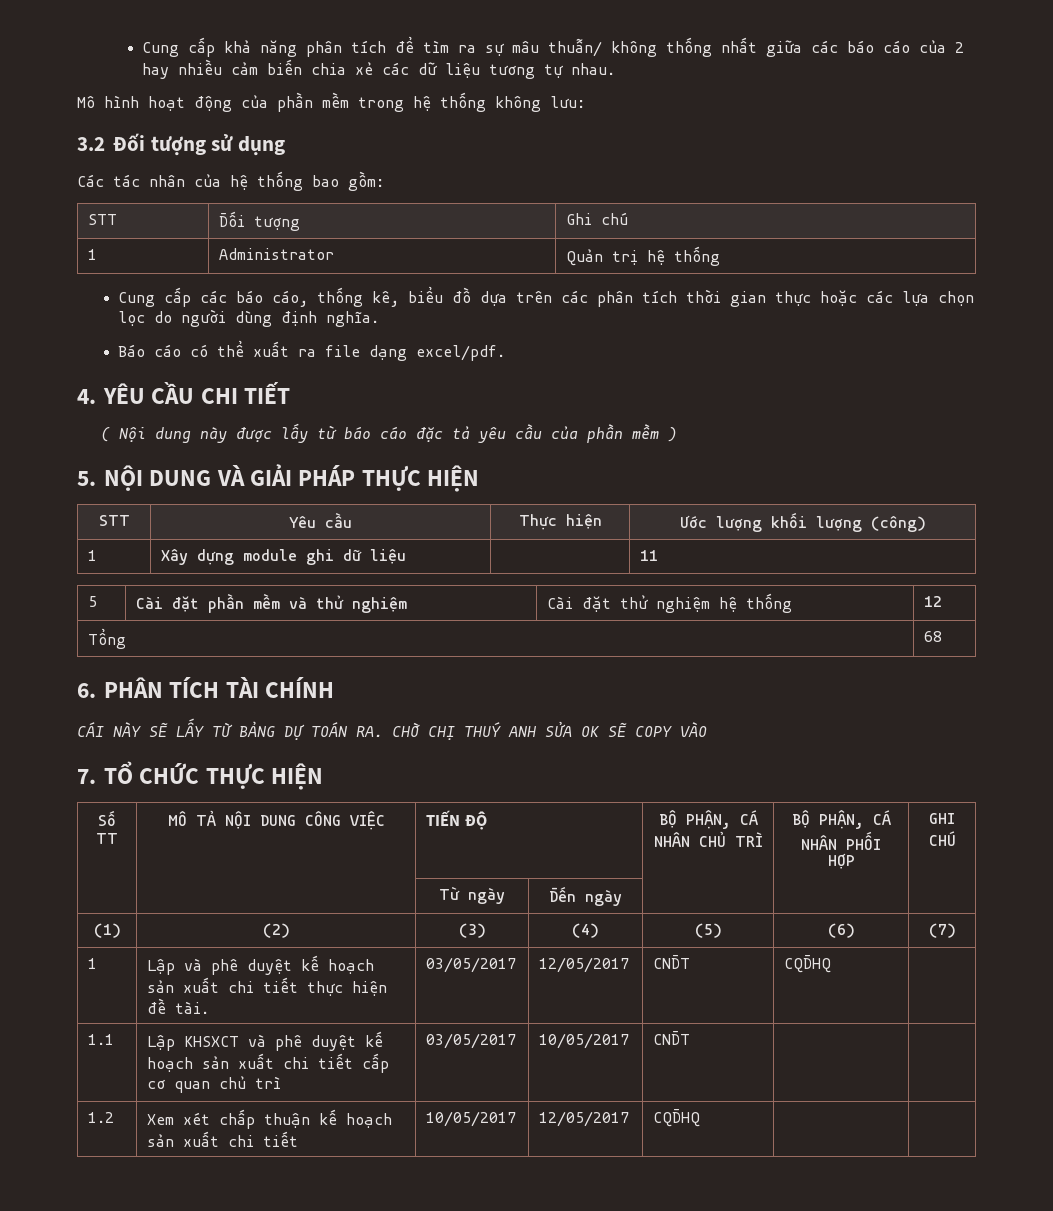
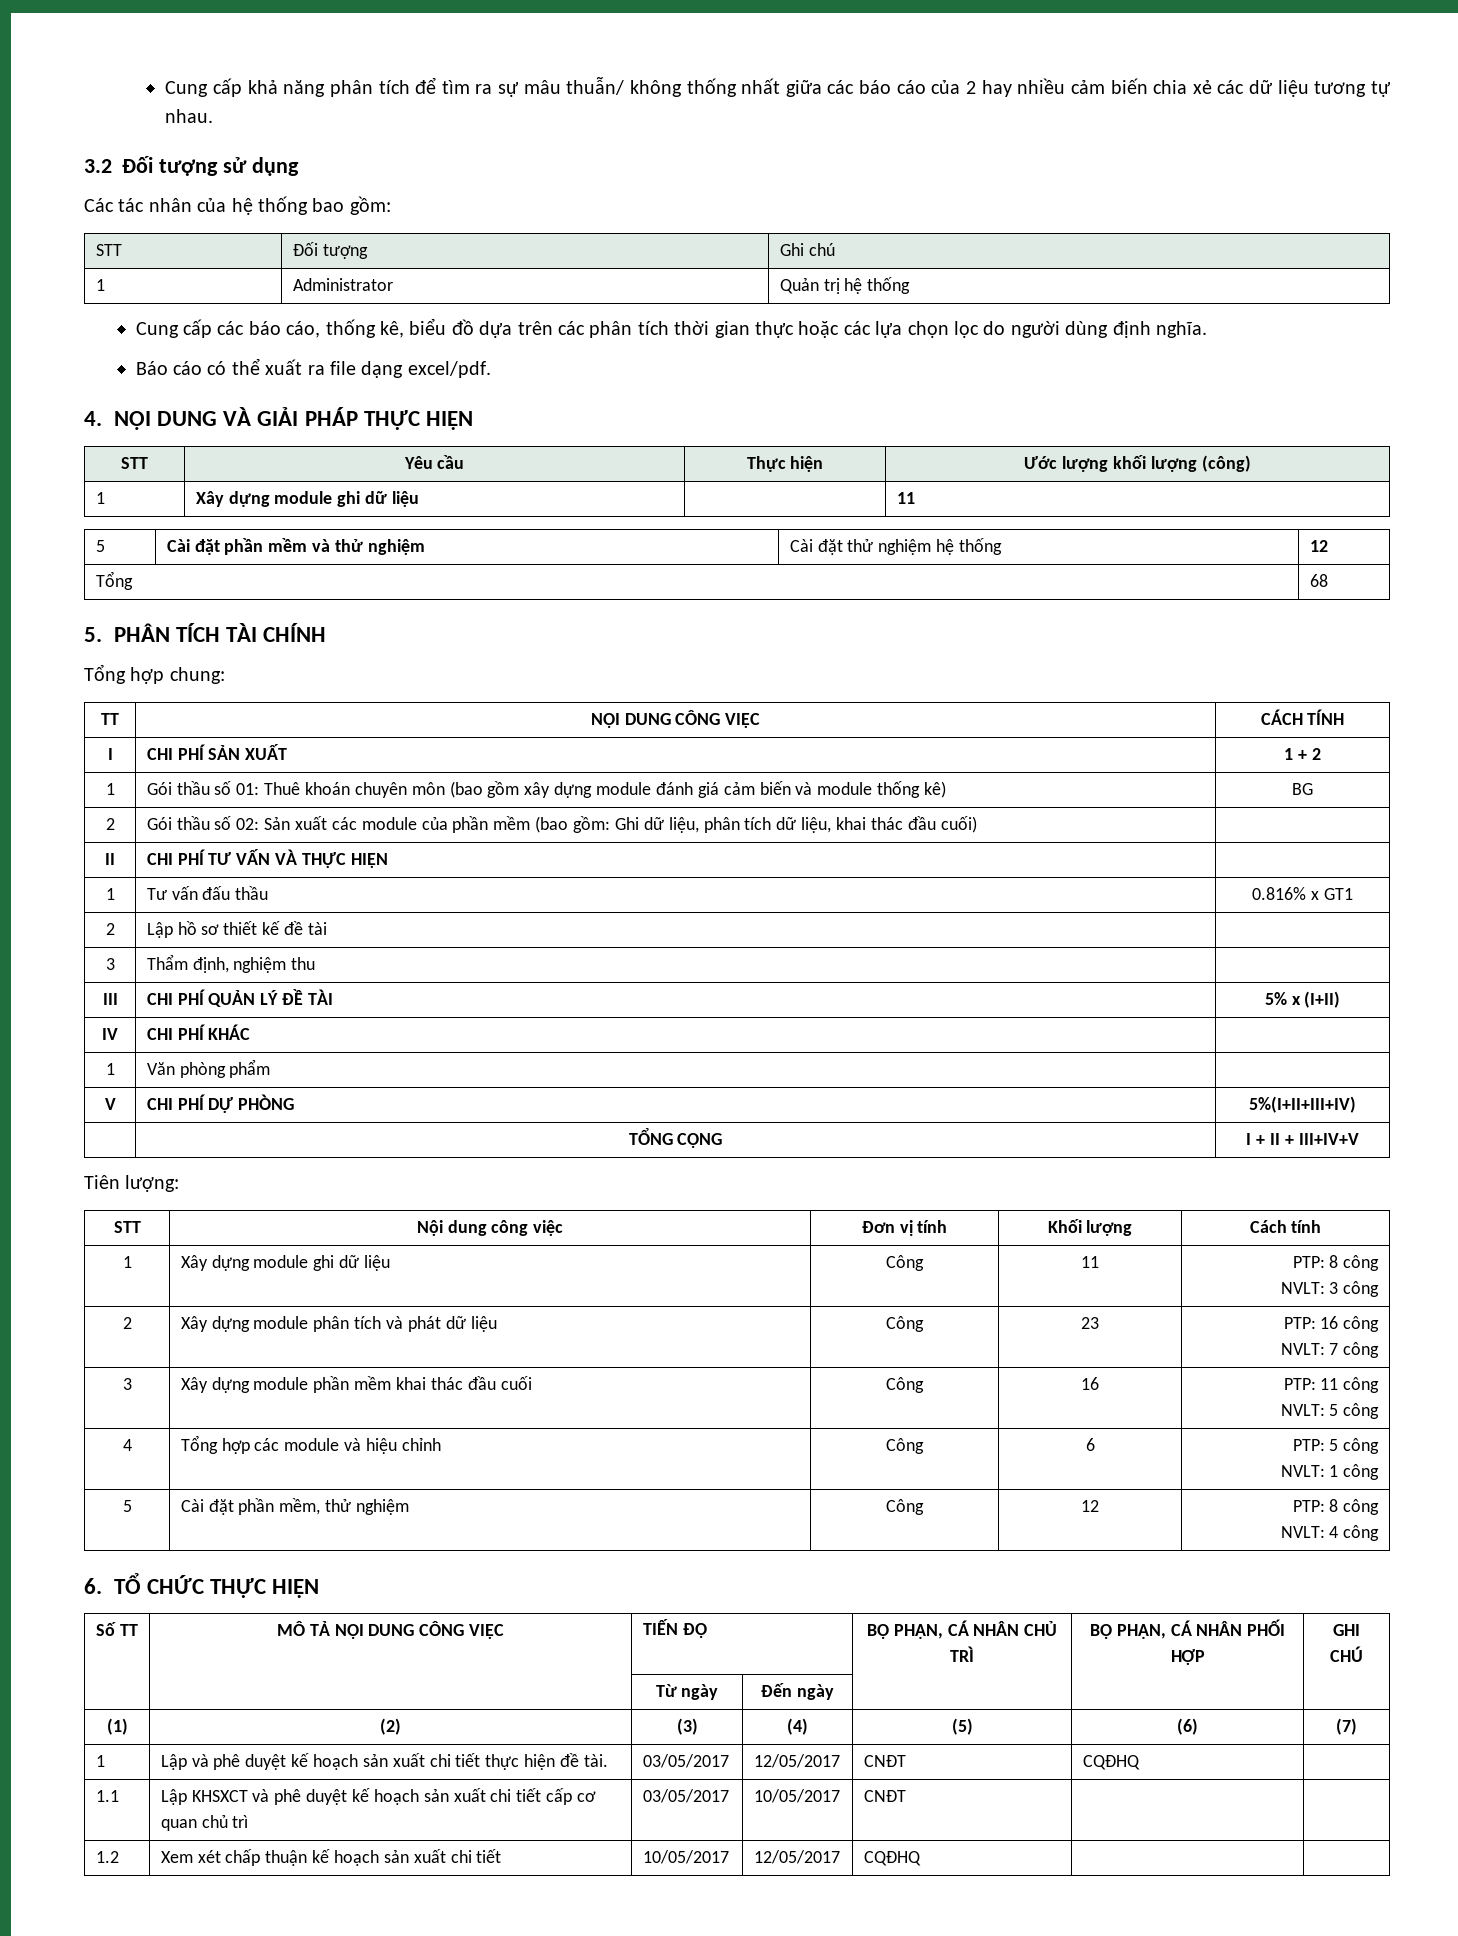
- Mô hình hoạt động của phần mềm trong hệ thống không lưu:
- 4. YÊU CẦU CHI TIẾT
- ( Nội dung này được lấy từ báo cáo đặc tả yêu cầu của phần mềm )
- 5. NỘI DUNG VÀ GIẢI PHÁP THỰC HIỆN
+ 4. NỘI DUNG VÀ GIẢI PHÁP THỰC HIỆN
- 6. PHÂN TÍCH TÀI CHÍNH
+ 5. PHÂN TÍCH TÀI CHÍNH
- CÁI NÀY SẼ LẤY TỪ BẢNG DỰ TOÁN RA. CHỜ CHỊ THUÝ ANH SỬA OK SẼ COPY VÀO
- 7. TỔ CHỨC THỰC HIỆN
+ Tổng hợp chung:
+ TT | NỘI DUNG CÔNG VIỆC | CÁCH TÍNH
+ I | CHI PHÍ SẢN XUẤT | 1 + 2
+ 1 | Gói thầu số 01: Thuê khoán chuyên môn (bao gồm xây dựng module đánh giá cảm biến và module thống kê) | BG
+ 2 | Gói thầu số 02: Sản xuất các module của phần mềm (bao gồm: Ghi dữ liệu, phân tích dữ liệu, khai thác đầu cuối) |
+ II | CHI PHÍ TƯ VẤN VÀ THỰC HIỆN |
+ 1 | Tư vấn đấu thầu | 0.816% x GT1
+ 2 | Lập hồ sơ thiết kế đề tài |
+ 3 | Thẩm định, nghiệm thu |
+ III | CHI PHÍ QUẢN LÝ ĐỀ TÀI | 5% x (I+II)
+ IV | CHI PHÍ KHÁC |
+ 1 | Văn phòng phẩm |
+ V | CHI PHÍ DỰ PHÒNG | 5%(I+II+III+IV)
+ | TỔNG CỘNG | I + II + III+IV+V
+ Tiên lượng:
+ STT | Nội dung công việc | Đơn vị tính | Khối lượng | Cách tính
+ 1 | Xây dựng module ghi dữ liệu | Công | 11 | PTP: 8 công
+ NVLT: 3 công
+ 2 | Xây dựng module phân tích và phát dữ liệu | Công | 23 | PTP: 16 công
+ NVLT: 7 công
+ 3 | Xây dựng module phần mềm khai thác đầu cuối | Công | 16 | PTP: 11 công
+ NVLT: 5 công
+ 4 | Tổng hợp các module và hiệu chỉnh | Công | 6 | PTP: 5 công
+ NVLT: 1 công
+ 5 | Cài đặt phần mềm, thử nghiệm | Công | 12 | PTP: 8 công
+ NVLT: 4 công
+ 6. TỔ CHỨC THỰC HIỆN

